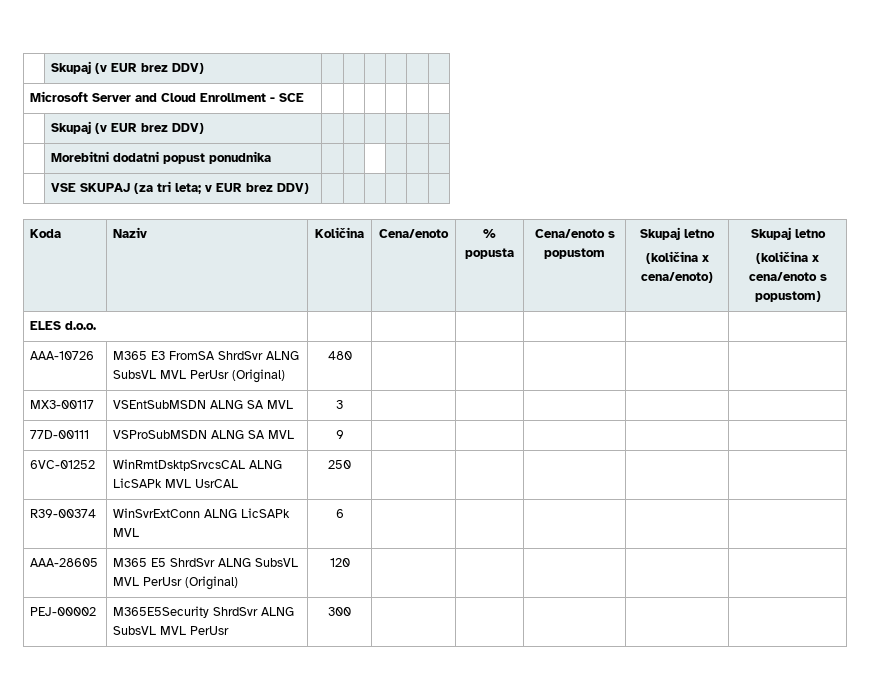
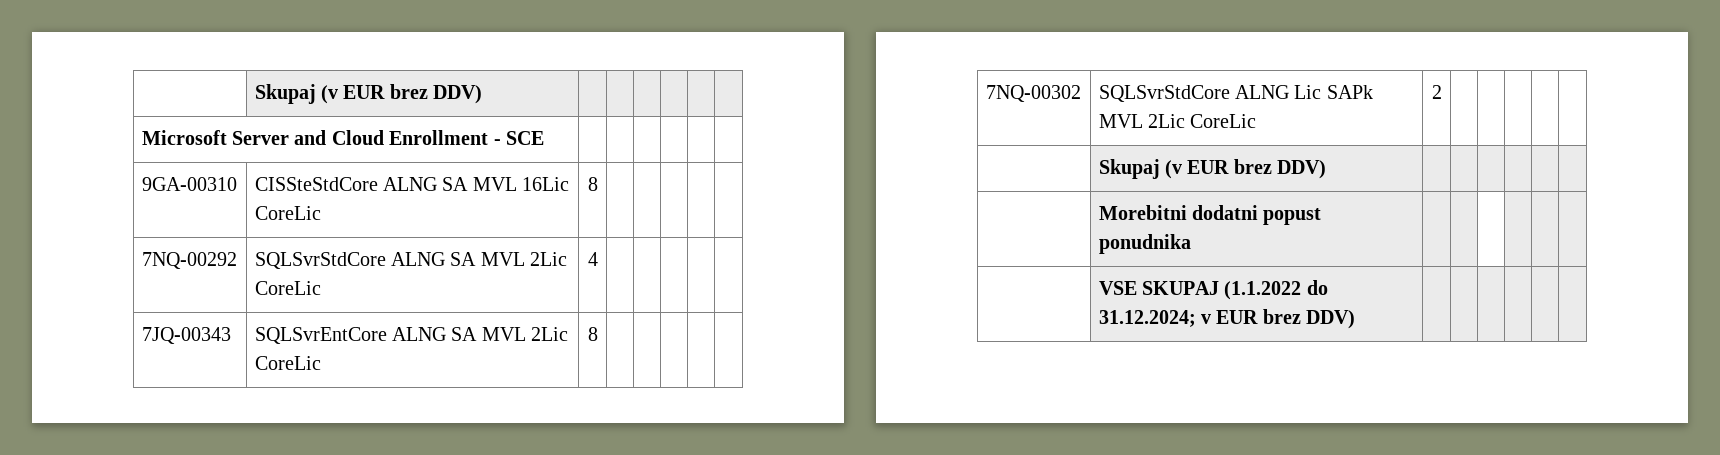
+ 9GA-00310 | CISSteStdCore ALNG SA MVL 16Lic CoreLic | 8 | | | | |
+ 7NQ-00292 | SQLSvrStdCore ALNG SA MVL 2Lic CoreLic | 4 | | | | |
+ 7JQ-00343 | SQLSvrEntCore ALNG SA MVL 2Lic CoreLic | 8 | | | | |
+ 7NQ-00302 | SQLSvrStdCore ALNG Lic SAPk MVL 2Lic CoreLic | 2 | | | | |
- | VSE SKUPAJ (za tri leta; v EUR brez DDV) | | | | | |
+ | VSE SKUPAJ (1.1.2022 do 31.12.2024; v EUR brez DDV) | | | | | |
- Koda | Naziv | Količina | Cena/enoto | % popusta | Cena/enoto s popustom | Skupaj letno
- (količina x cena/enoto) | Skupaj letno
- (količina x cena/enoto s popustom)
- ELES d.o.o. | | | | | |
- AAA-10726 | M365 E3 FromSA ShrdSvr ALNG SubsVL MVL PerUsr (Original) | 480 | | | | |
- MX3-00117 | VSEntSubMSDN ALNG SA MVL | 3 | | | | |
- 77D-00111 | VSProSubMSDN ALNG SA MVL | 9 | | | | |
- 6VC-01252 | WinRmtDsktpSrvcsCAL ALNG LicSAPk MVL UsrCAL | 250 | | | | |
- R39-00374 | WinSvrExtConn ALNG LicSAPk MVL | 6 | | | | |
- AAA-28605 | M365 E5 ShrdSvr ALNG SubsVL MVL PerUsr (Original) | 120 | | | | |
- PEJ-00002 | M365E5Security ShrdSvr ALNG SubsVL MVL PerUsr | 300 | | | | |

